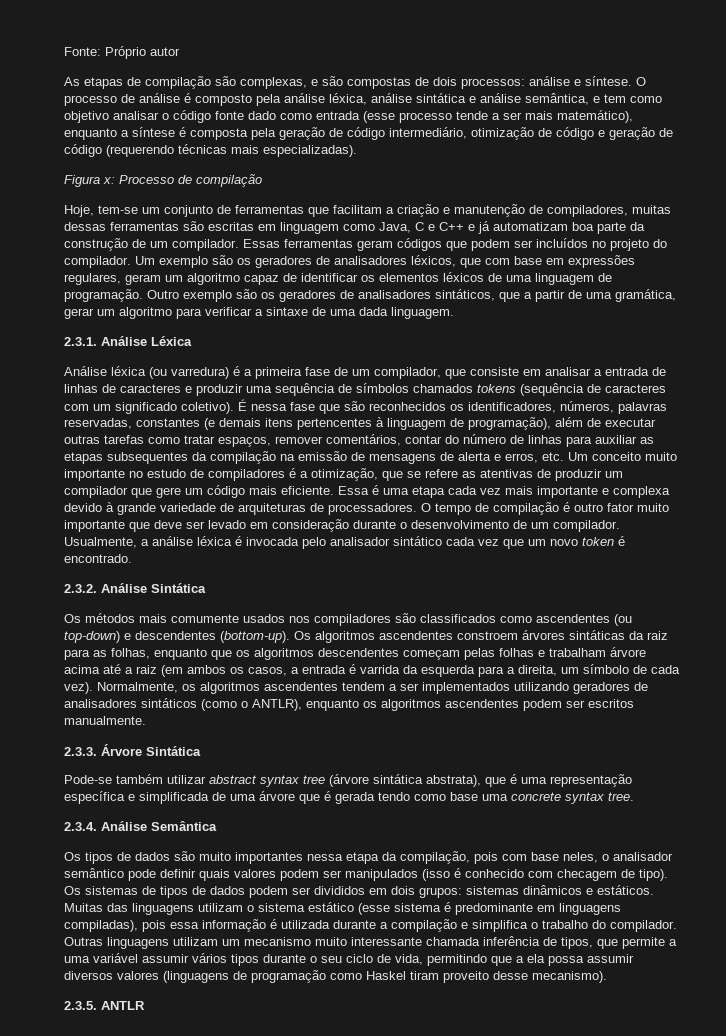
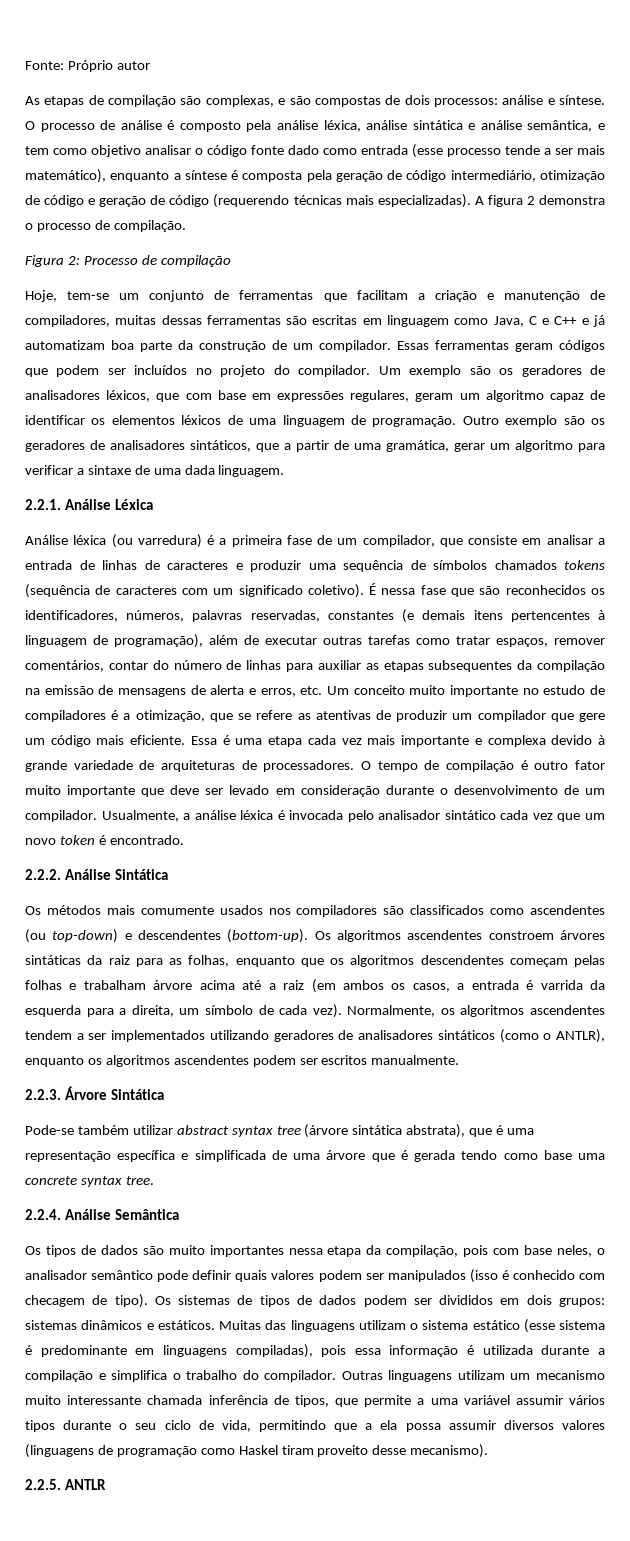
+ A figura 2 demonstra o processo de compilação.
- Figura x: Processo de compilação
+ Figura 2: Processo de compilação
- 2.3.1. Análise Léxica
+ 2.2.1. Análise Léxica
- 2.3.2. Análise Sintática
+ 2.2.2. Análise Sintática
- 2.3.3. Árvore Sintática
+ 2.2.3. Árvore Sintática
- 2.3.4. Análise Semântica
+ 2.2.4. Análise Semântica
- 2.3.5. ANTLR
+ 2.2.5. ANTLR

